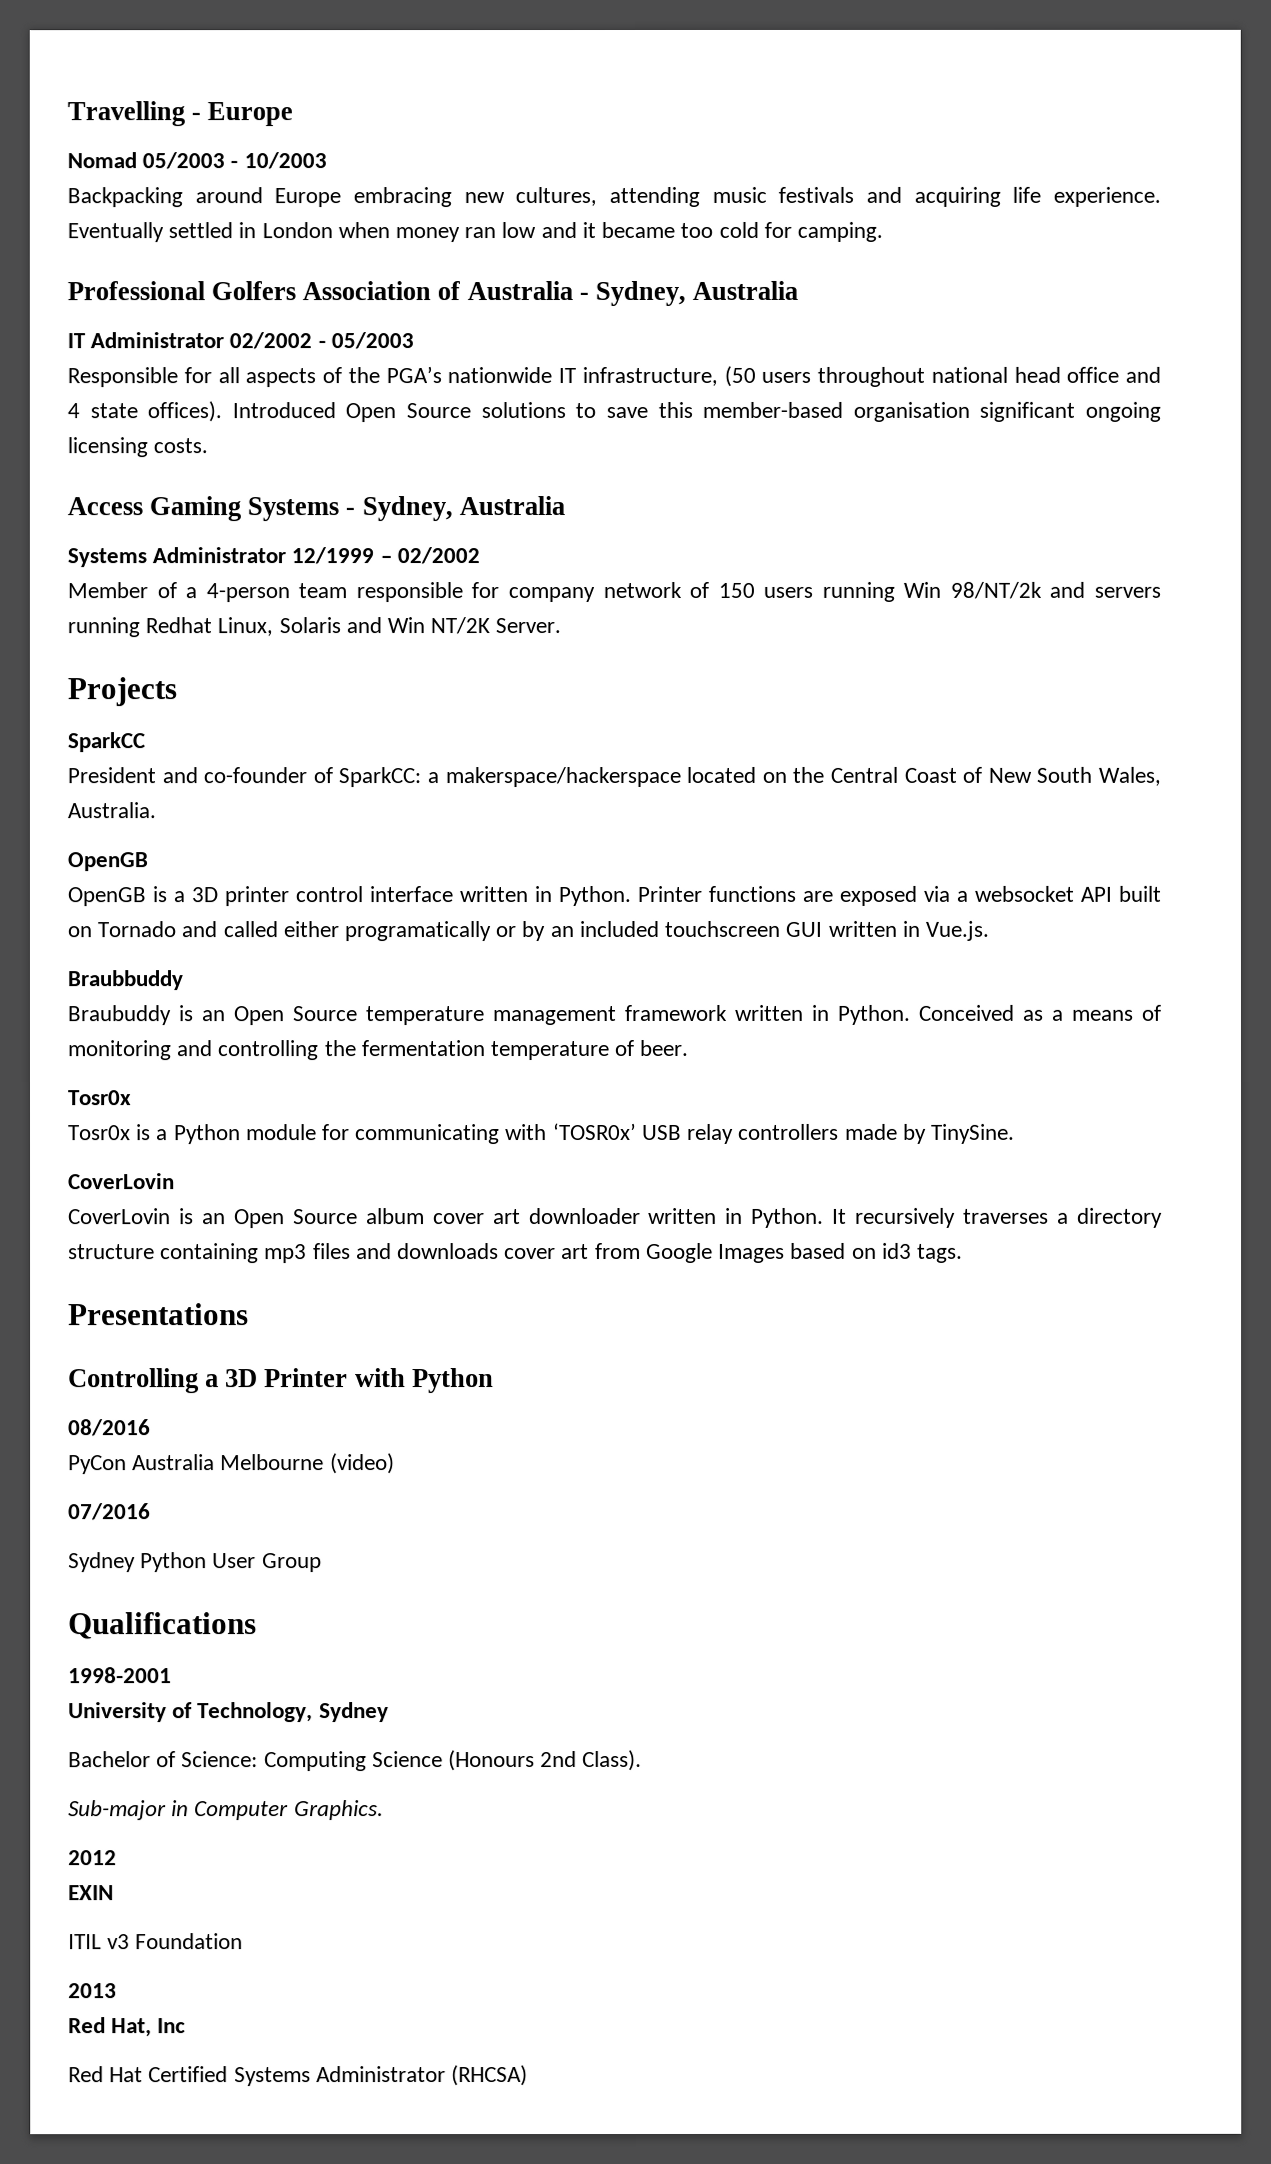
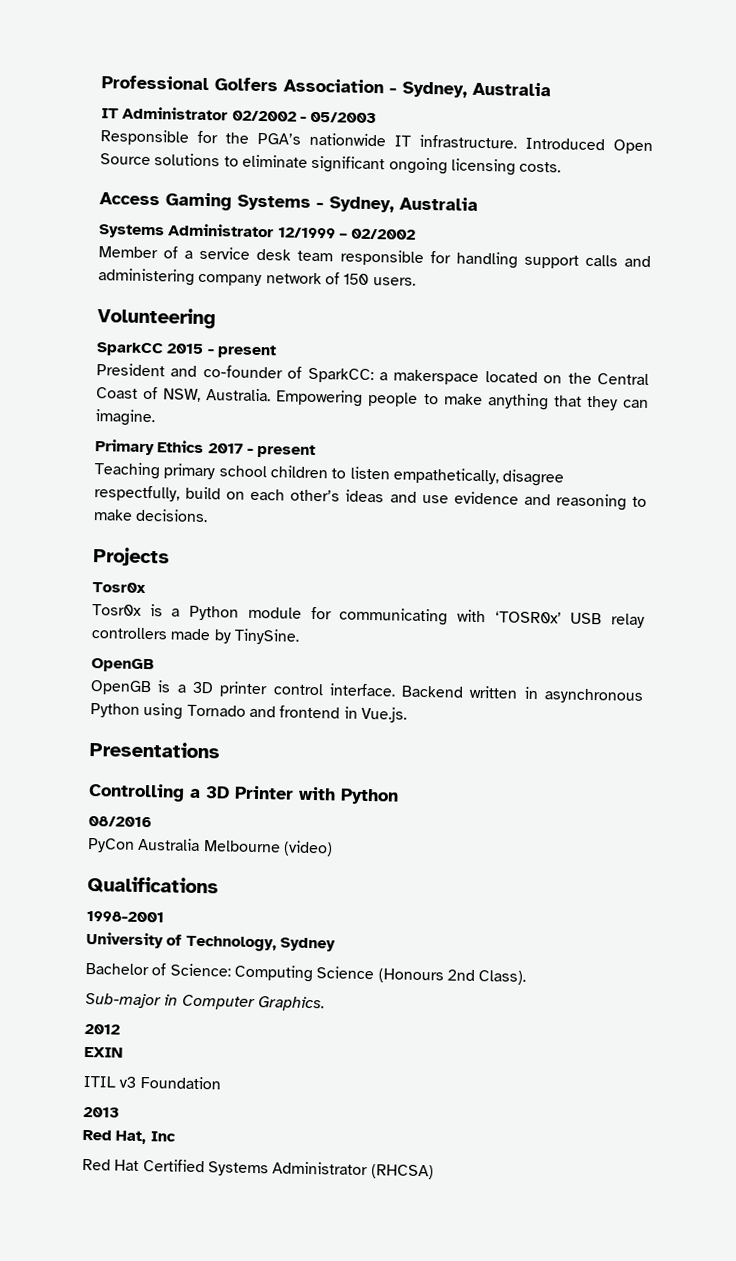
- Travelling - Europe
- Nomad 05/2003 - 10/2003
- Backpacking around Europe embracing new cultures, attending music festivals and acquiring life experience. Eventually settled in London when money ran low and it became too cold for camping.
- Professional Golfers Association of Australia - Sydney, Australia
+ Professional Golfers Association - Sydney, Australia
- Responsible for all aspects of the PGA’s nationwide IT infrastructure, (50 users throughout national head office and 4 state offices).
+ Responsible for the PGA’s nationwide IT infrastructure.
- Introduced Open Source solutions to save this member-based organisation significant ongoing licensing costs.
+ Introduced Open Source solutions to eliminate significant ongoing licensing costs.
- Member of a 4-person team responsible for company network of 150 users running Win 98/NT/2k and servers running Redhat Linux, Solaris and Win NT/2K Server.
- Projects
- SparkCC
+ Member of a service desk team responsible for handling support calls and administering company network of 150 users.
+ Volunteering
+ SparkCC 2015 - present
- President and co-founder of SparkCC: a makerspace/hackerspace located on the Central Coast of New South Wales, Australia.
- OpenGB
- OpenGB is a 3D printer control interface written in Python. Printer functions are exposed via a websocket API built on Tornado and called either programatically or by an included touchscreen GUI written in Vue.js.
- Braubbuddy
- Braubuddy is an Open Source temperature management framework written in Python. Conceived as a means of monitoring and controlling the fermentation temperature of beer.
+ President and co-founder of SparkCC: a makerspace located on the Central Coast of NSW, Australia. Empowering people to make anything that they can imagine.
+ Primary Ethics 2017 - present
+ Teaching primary school children to listen empathetically, disagree respectfully, build on each other’s ideas and use evidence and reasoning to make decisions.
+ Projects
  Tosr0x is a Python module for communicating with ‘TOSR0x’ USB relay controllers made by TinySine.
- CoverLovin
- CoverLovin is an Open Source album cover art downloader written in Python. It recursively traverses a directory structure containing mp3 files and downloads cover art from Google Images based on id3 tags.
+ OpenGB
+ OpenGB is a 3D printer control interface. Backend written in asynchronous Python using Tornado and frontend in Vue.js.
- 07/2016
- Sydney Python User Group

